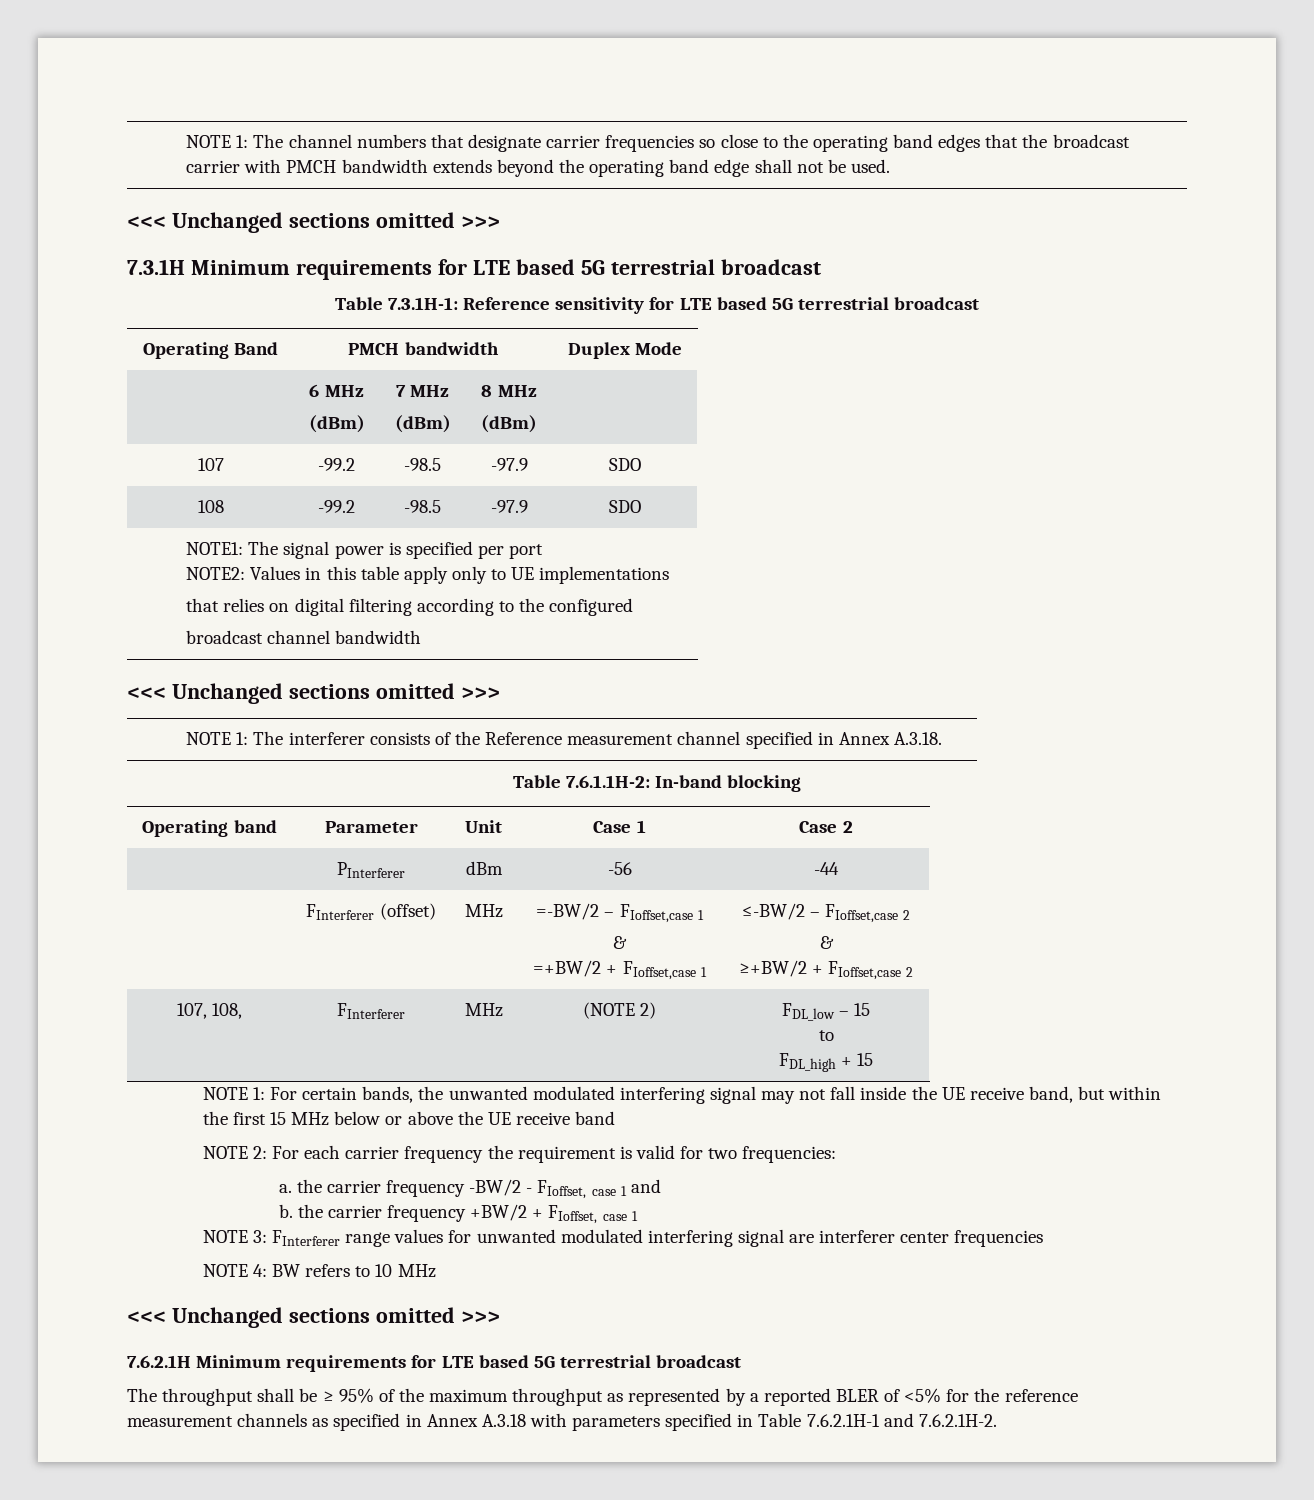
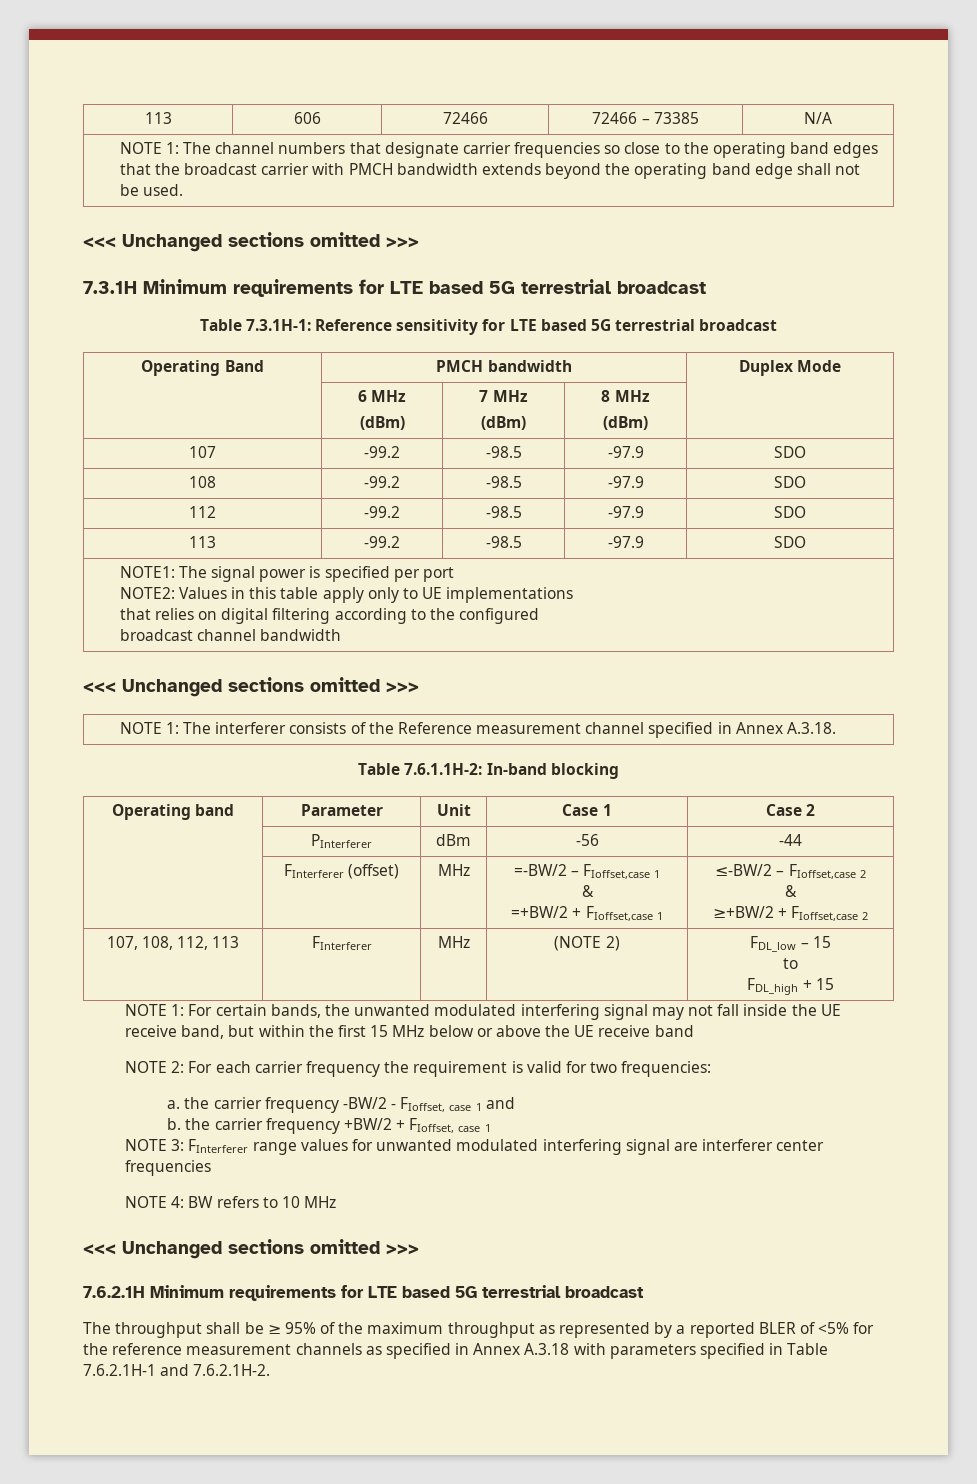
+ 113 | 606 | 72466 | 72466 – 73385 | N/A
+ 112 | -99.2 | -98.5 | -97.9 | SDO
+ 113 | -99.2 | -98.5 | -97.9 | SDO
- 107, 108, | FInterferer | MHz | (NOTE 2) | FDL_low – 15
+ 107, 108, 112, 113 | FInterferer | MHz | (NOTE 2) | FDL_low – 15

